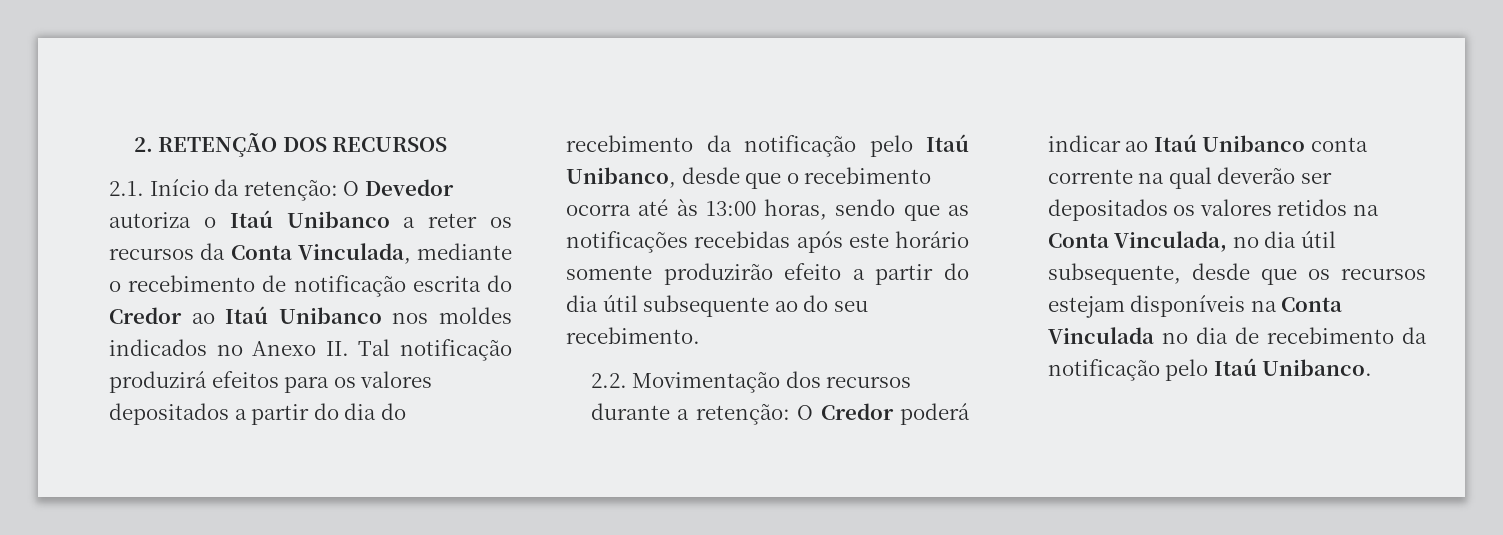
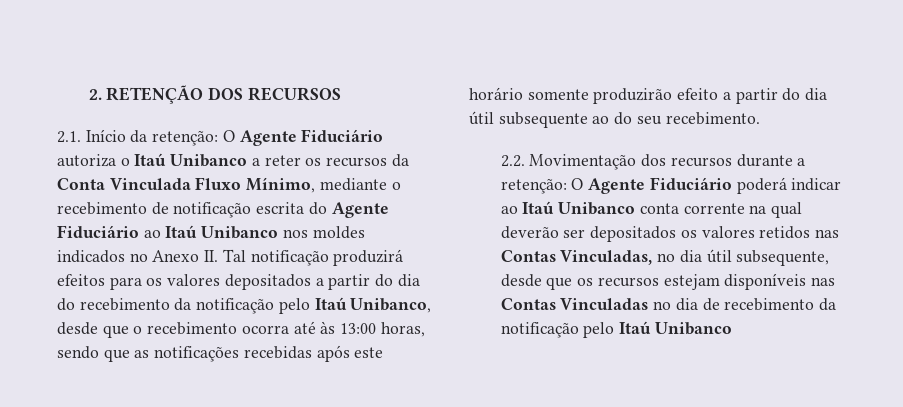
- O Devedor autoriza o Itaú Unibanco a reter os recursos da Conta Vinculada, mediante o recebimento de notificação escrita do Credor ao Itaú Unibanco nos moldes indicados no Anexo II. Tal notificação produzirá efeitos para os valores depositados a partir do dia do recebimento da notificação pelo Itaú Unibanco, desde que o recebimento ocorra até às 13:00 horas, sendo que as notificações recebidas após este horário somente produzirão efeito a partir do dia útil subsequente ao do seu recebimento.
+ O Agente Fiduciário autoriza o Itaú Unibanco a reter os recursos da Conta Vinculada Fluxo Mínimo, mediante o recebimento de notificação escrita do Agente Fiduciário ao Itaú Unibanco nos moldes indicados no Anexo II. Tal notificação produzirá efeitos para os valores depositados a partir do dia do recebimento da notificação pelo Itaú Unibanco, desde que o recebimento ocorra até às 13:00 horas, sendo que as notificações recebidas após este horário somente produzirão efeito a partir do dia útil subsequente ao do seu recebimento.
- 2.2. Movimentação dos recursos durante a retenção: O Credor poderá indicar ao Itaú Unibanco conta corrente na qual deverão ser depositados os valores retidos na Conta Vinculada, no dia útil subsequente, desde que os recursos estejam disponíveis na Conta Vinculada no dia de recebimento da notificação pelo Itaú Unibanco.
+ 2.2. Movimentação dos recursos durante a retenção: O Agente Fiduciário poderá indicar ao Itaú Unibanco conta corrente na qual deverão ser depositados os valores retidos nas Contas Vinculadas, no dia útil subsequente, desde que os recursos estejam disponíveis nas Contas Vinculadas no dia de recebimento da notificação pelo Itaú Unibanco

